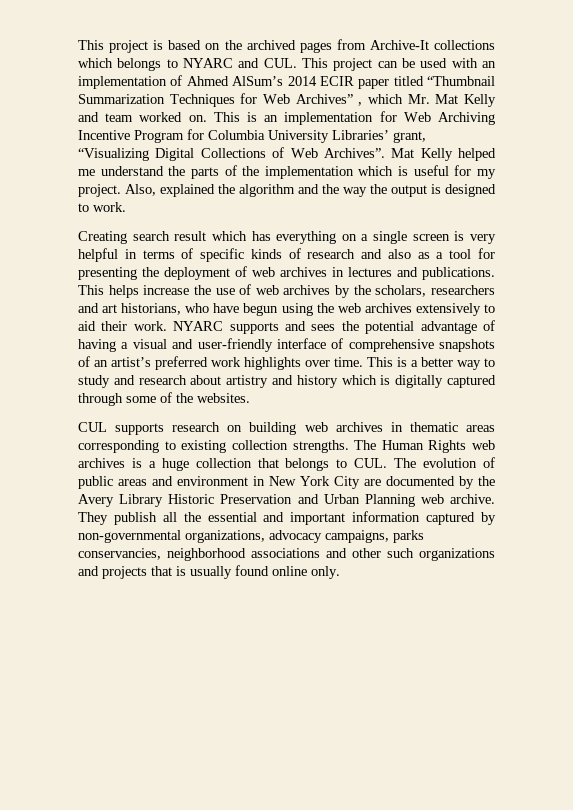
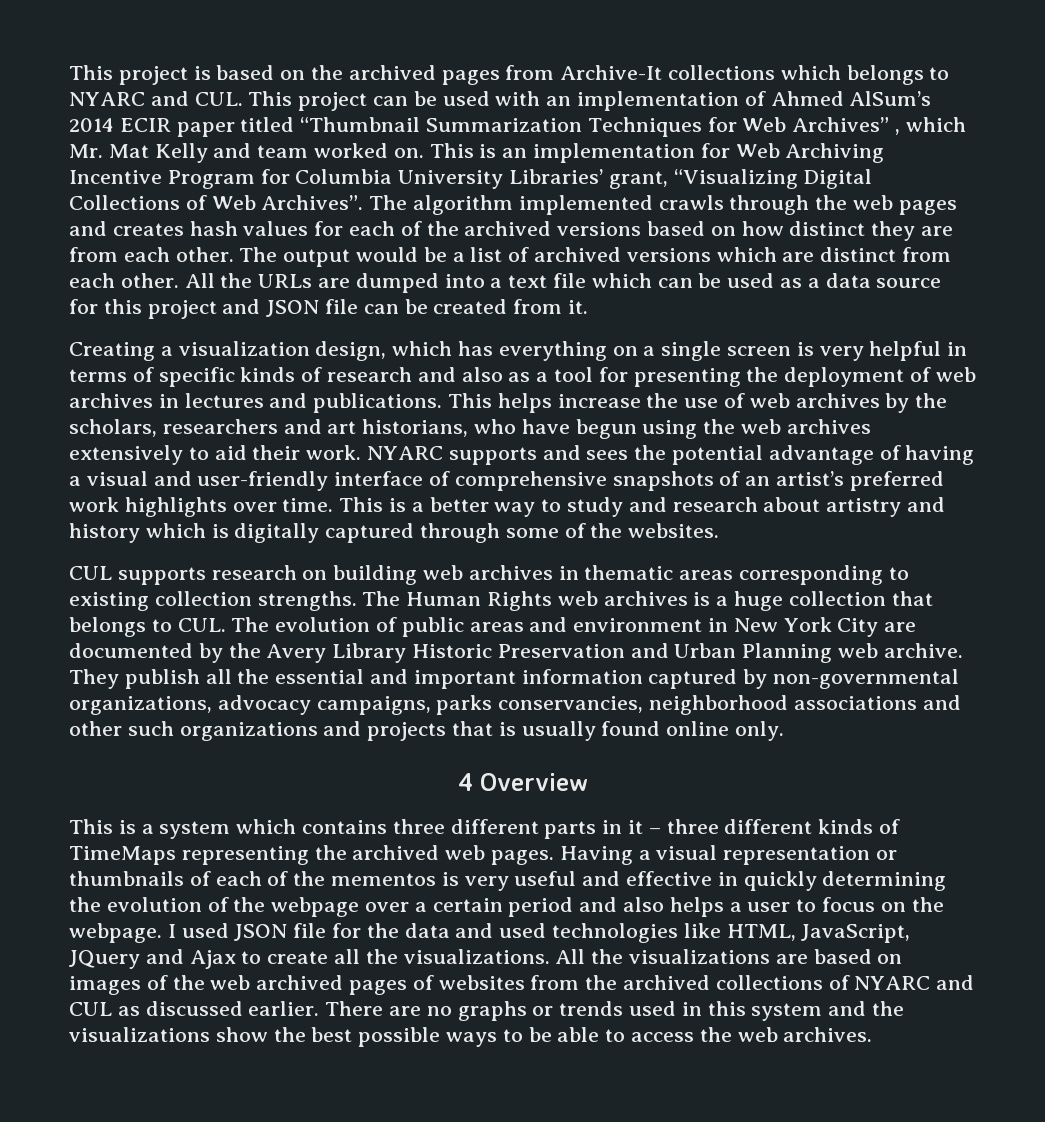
- Mat Kelly helped me understand the parts of the implementation which is useful for my project. Also, explained the algorithm and the way the output is designed to work.
- Creating search result which has everything on a single screen is very helpful in terms of specific kinds of research and also as a tool for presenting the deployment of web archives in lectures and publications.
+ The algorithm implemented crawls through the web pages and creates hash values for each of the archived versions based on how distinct they are from each other. The output would be a list of archived versions which are distinct from each other. All the URLs are dumped into a text file which can be used as a data source for this project and JSON file can be created from it.
+ Creating a visualization design, which has everything on a single screen is very helpful in terms of specific kinds of research and also as a tool for presenting the deployment of web archives in lectures and publications.
+ 4 Overview
+ This is a system which contains three different parts in it – three different kinds of TimeMaps representing the archived web pages. Having a visual representation or thumbnails of each of the mementos is very useful and effective in quickly determining the evolution of the webpage over a certain period and also helps a user to focus on the webpage. I used JSON file for the data and used technologies like HTML, JavaScript, JQuery and Ajax to create all the visualizations. All the visualizations are based on images of the web archived pages of websites from the archived collections of NYARC and CUL as discussed earlier. There are no graphs or trends used in this system and the visualizations show the best possible ways to be able to access the web archives.

